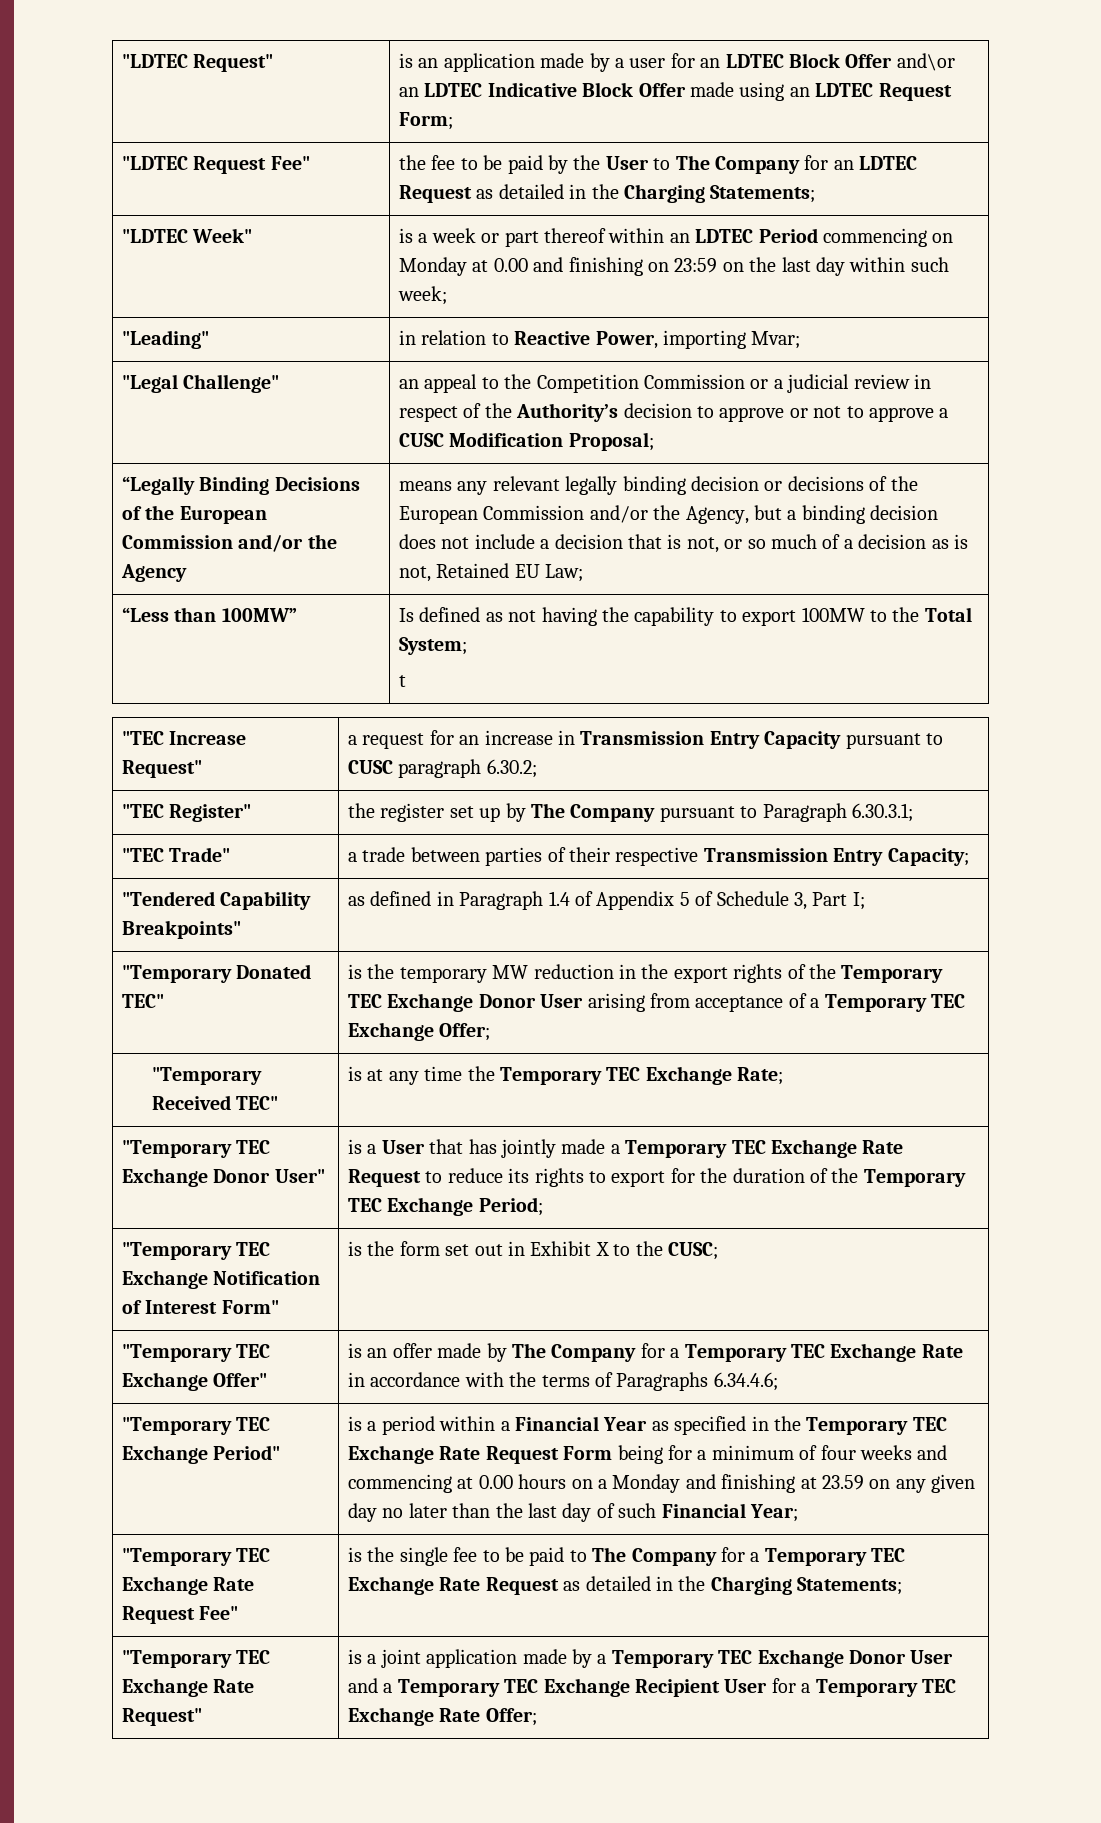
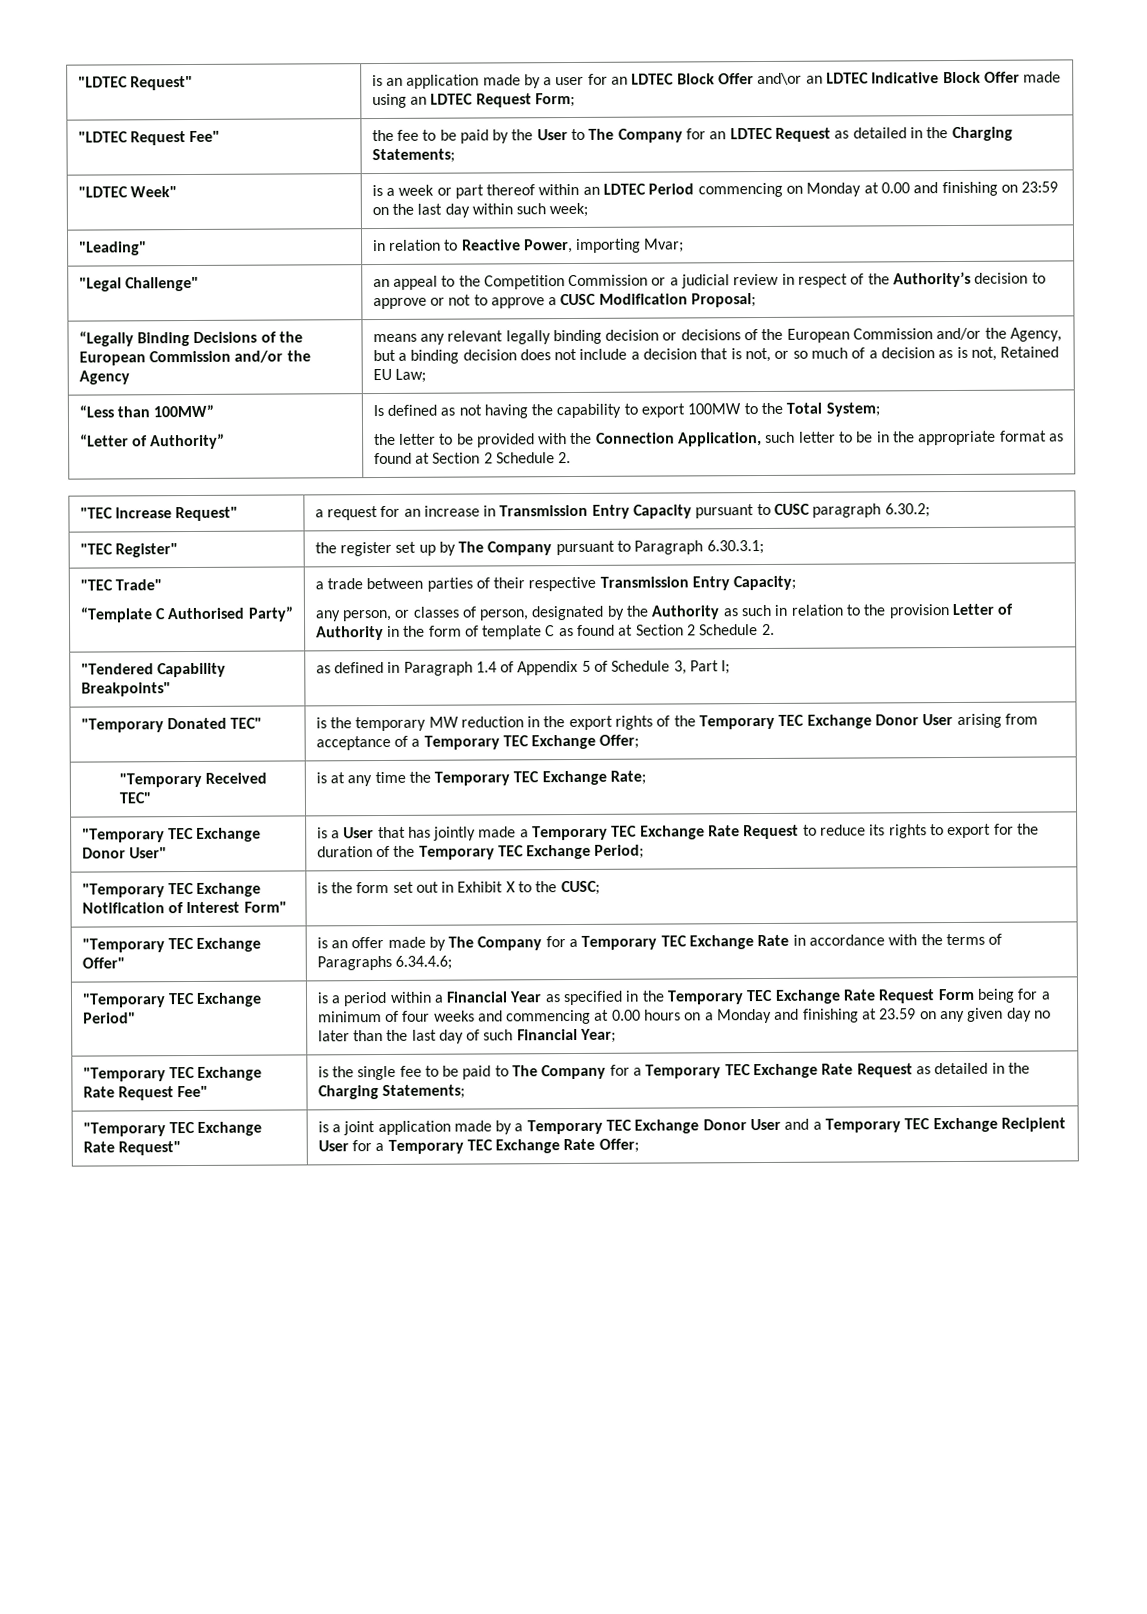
+ “Letter of Authority”
- t
+ the letter to be provided with the Connection Application, such letter to be in the appropriate format as found at Section 2 Schedule 2.
+ “Template C Authorised Party”
+ any person, or classes of person, designated by the Authority as such in relation to the provision Letter of Authority in the form of template C as found at Section 2 Schedule 2.

